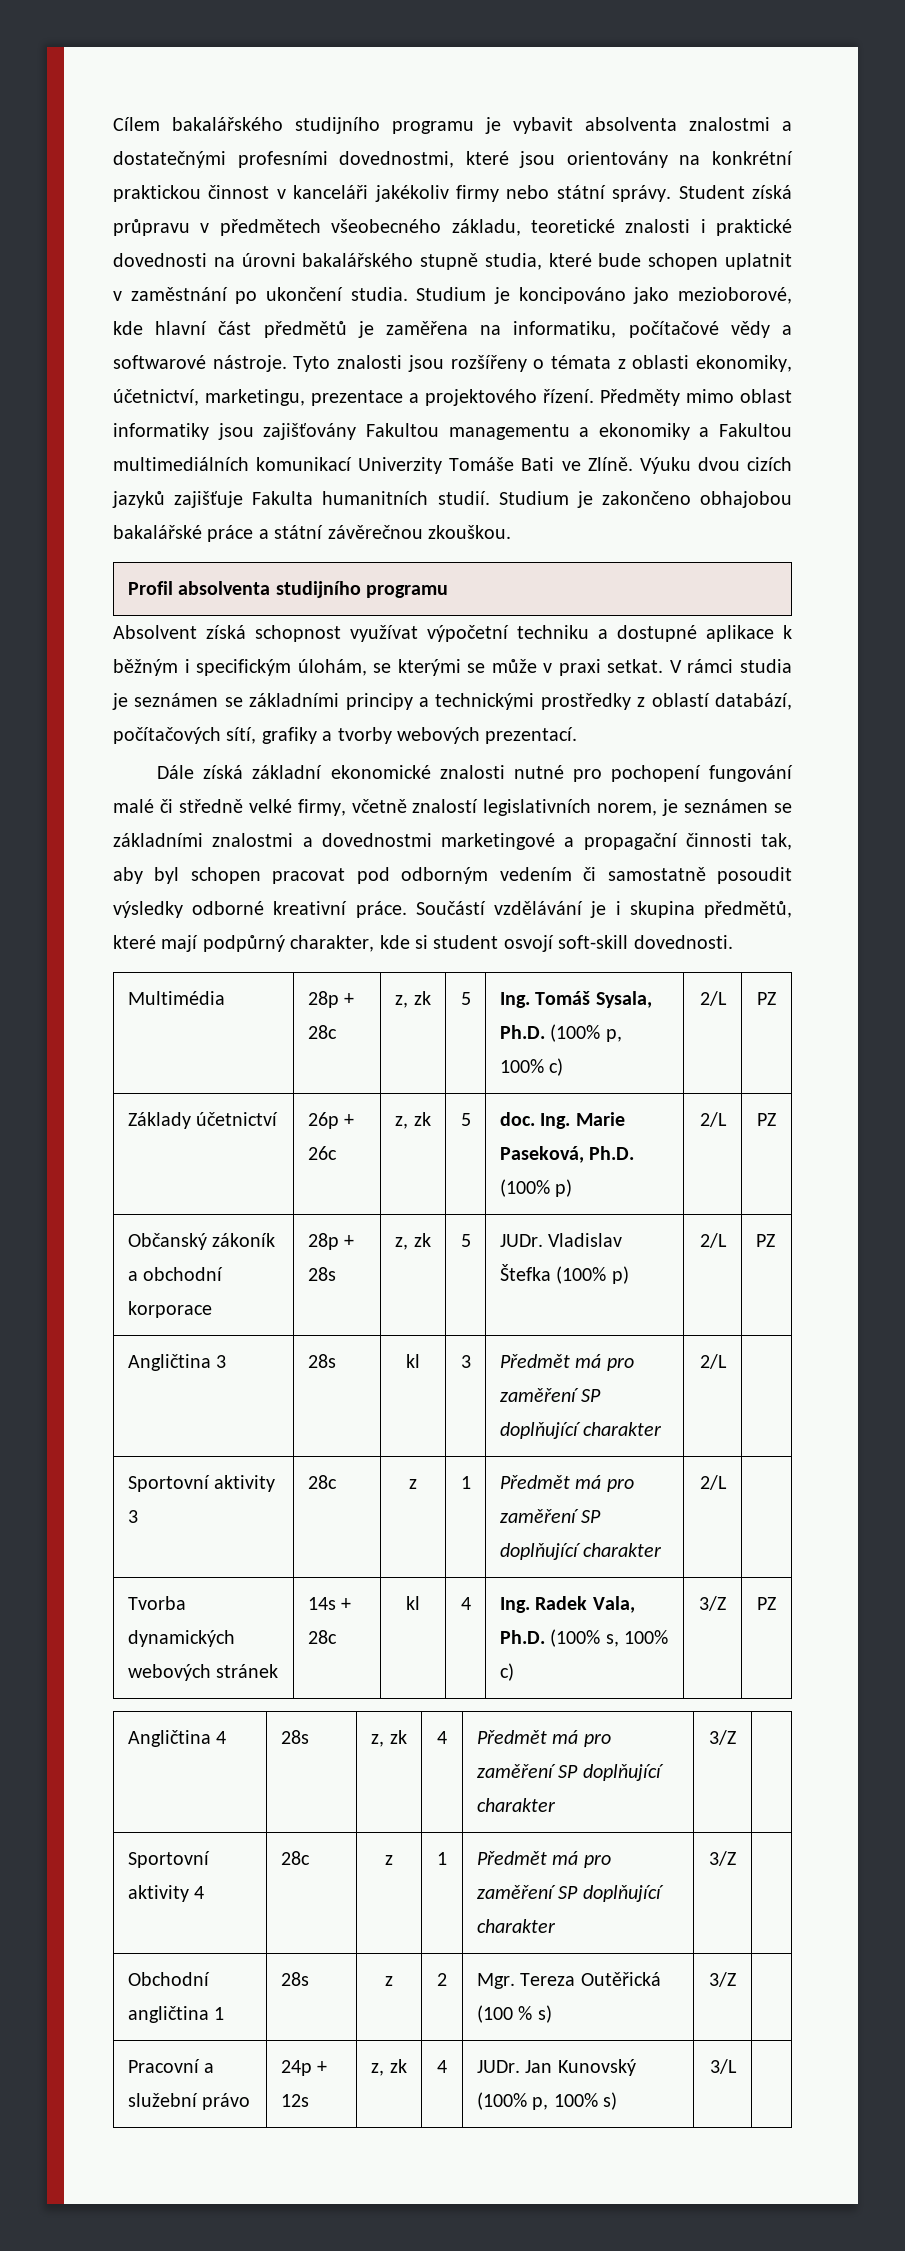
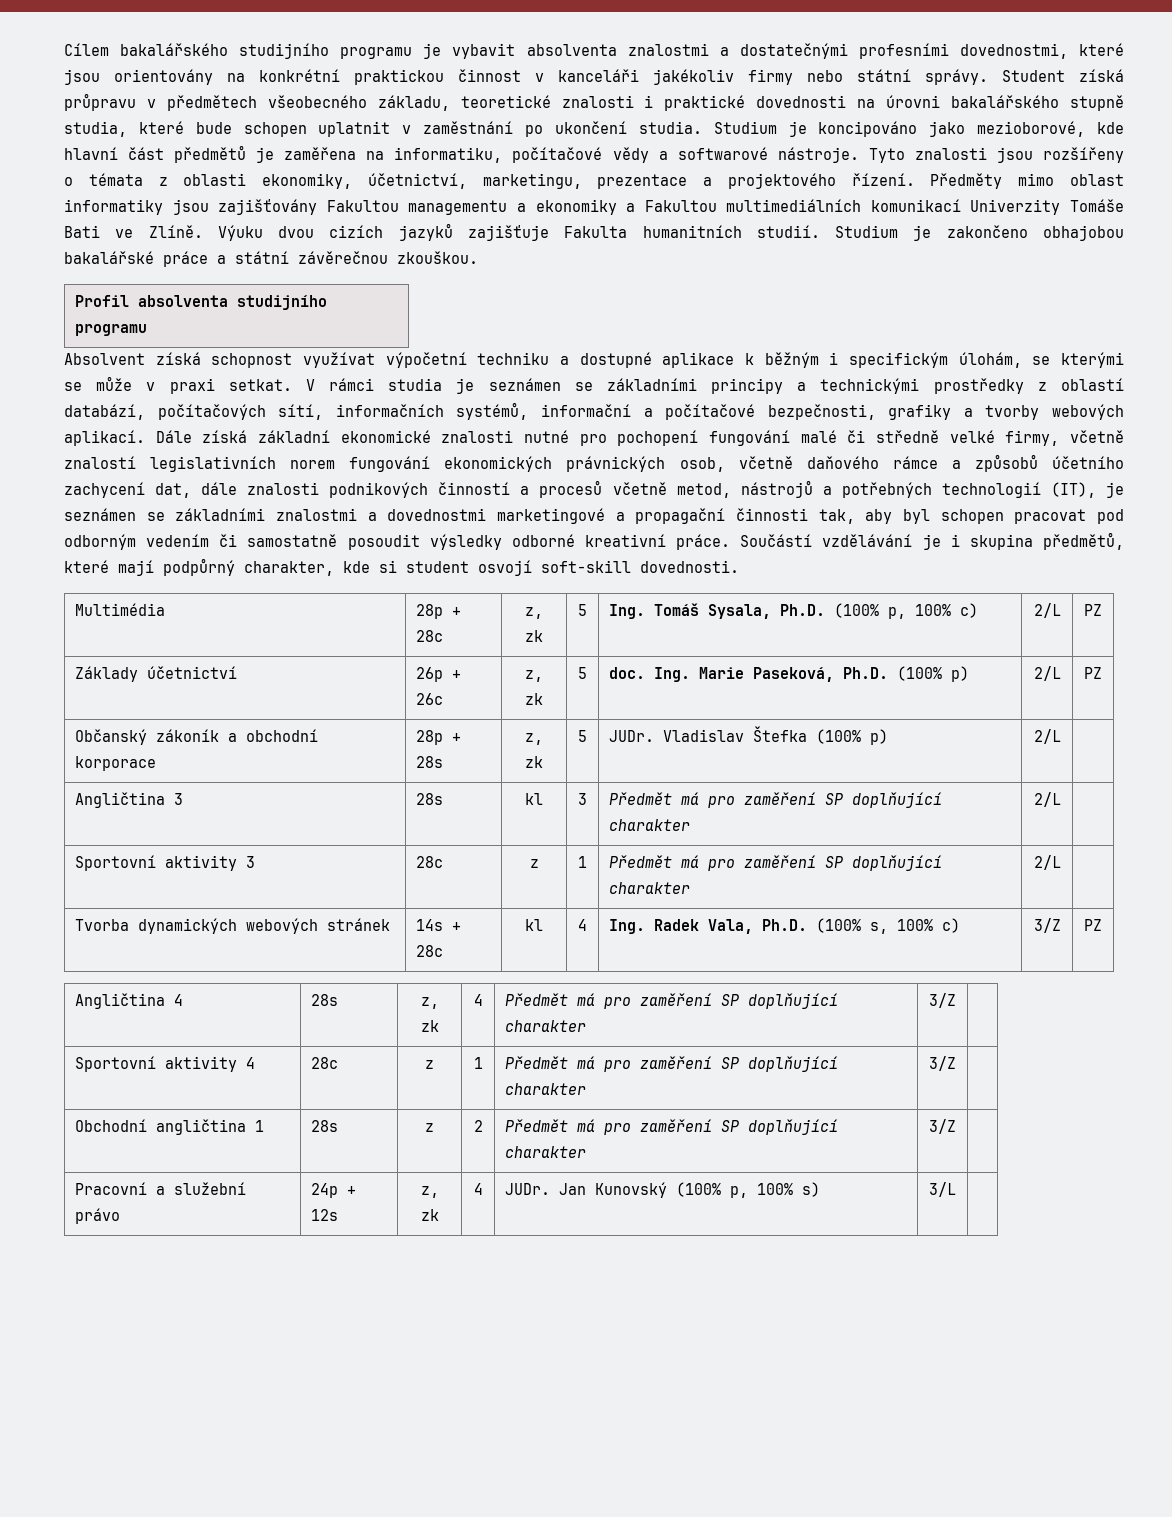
- V rámci studia je seznámen se základními principy a technickými prostředky z oblastí databází, počítačových sítí, grafiky a tvorby webových prezentací.
- Dále získá základní ekonomické znalosti nutné pro pochopení fungování malé či středně velké firmy, včetně znalostí legislativních norem, je seznámen se základními znalostmi a dovednostmi marketingové a propagační činnosti tak, aby byl schopen pracovat pod odborným vedením či samostatně posoudit výsledky odborné kreativní práce.
+ V rámci studia je seznámen se základními principy a technickými prostředky z oblastí databází, počítačových sítí, informačních systémů, informační a počítačové bezpečnosti, grafiky a tvorby webových aplikací. Dále získá základní ekonomické znalosti nutné pro pochopení fungování malé či středně velké firmy, včetně znalostí legislativních norem fungování ekonomických právnických osob, včetně daňového rámce a způsobů účetního zachycení dat, dále znalosti podnikových činností a procesů včetně metod, nástrojů a potřebných technologií (IT), je seznámen se základními znalostmi a dovednostmi marketingové a propagační činnosti tak, aby byl schopen pracovat pod odborným vedením či samostatně posoudit výsledky odborné kreativní práce.
- Občanský zákoník a obchodní korporace | 28p + 28s | z, zk | 5 | JUDr. Vladislav Štefka (100% p) | 2/L | PZ
+ Občanský zákoník a obchodní korporace | 28p + 28s | z, zk | 5 | JUDr. Vladislav Štefka (100% p) | 2/L |
- Obchodní angličtina 1 | 28s | z | 2 | Mgr. Tereza Outěřická (100 % s) | 3/Z |
+ Obchodní angličtina 1 | 28s | z | 2 | Předmět má pro zaměření SP doplňující charakter | 3/Z |

